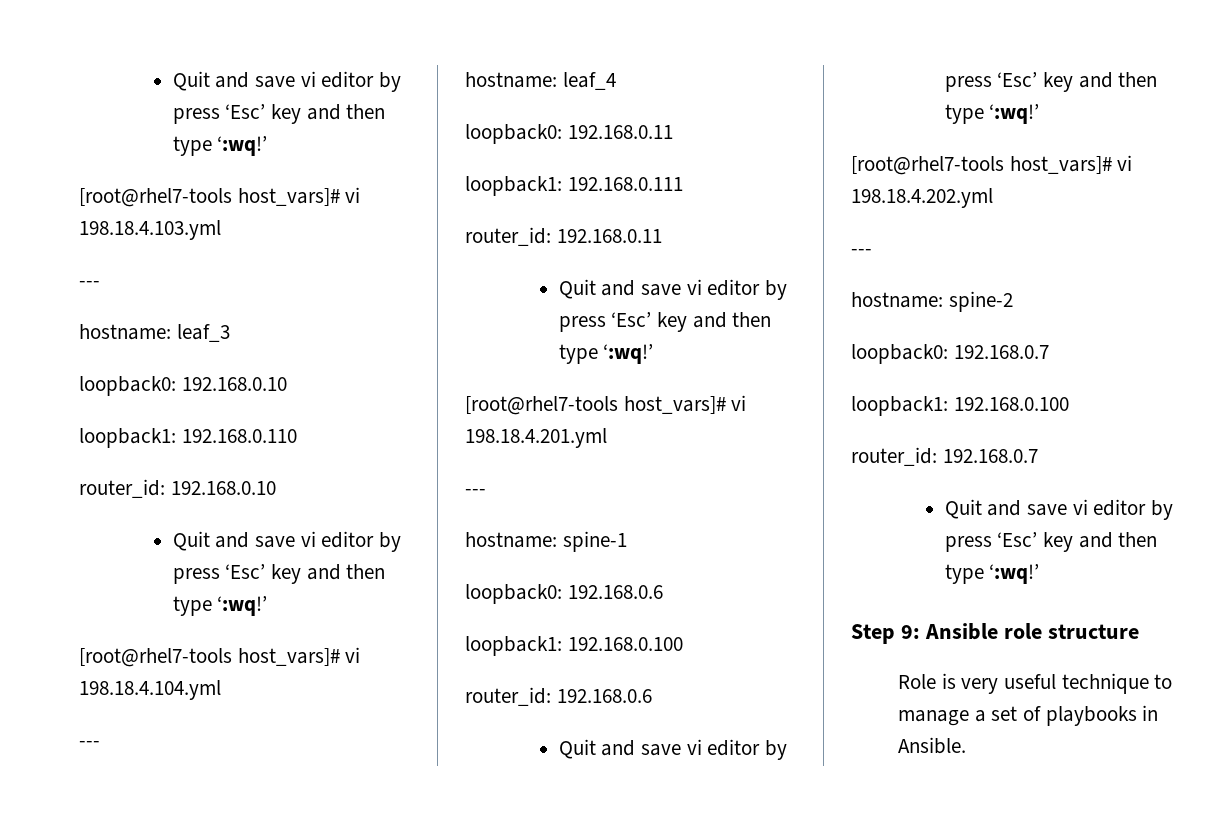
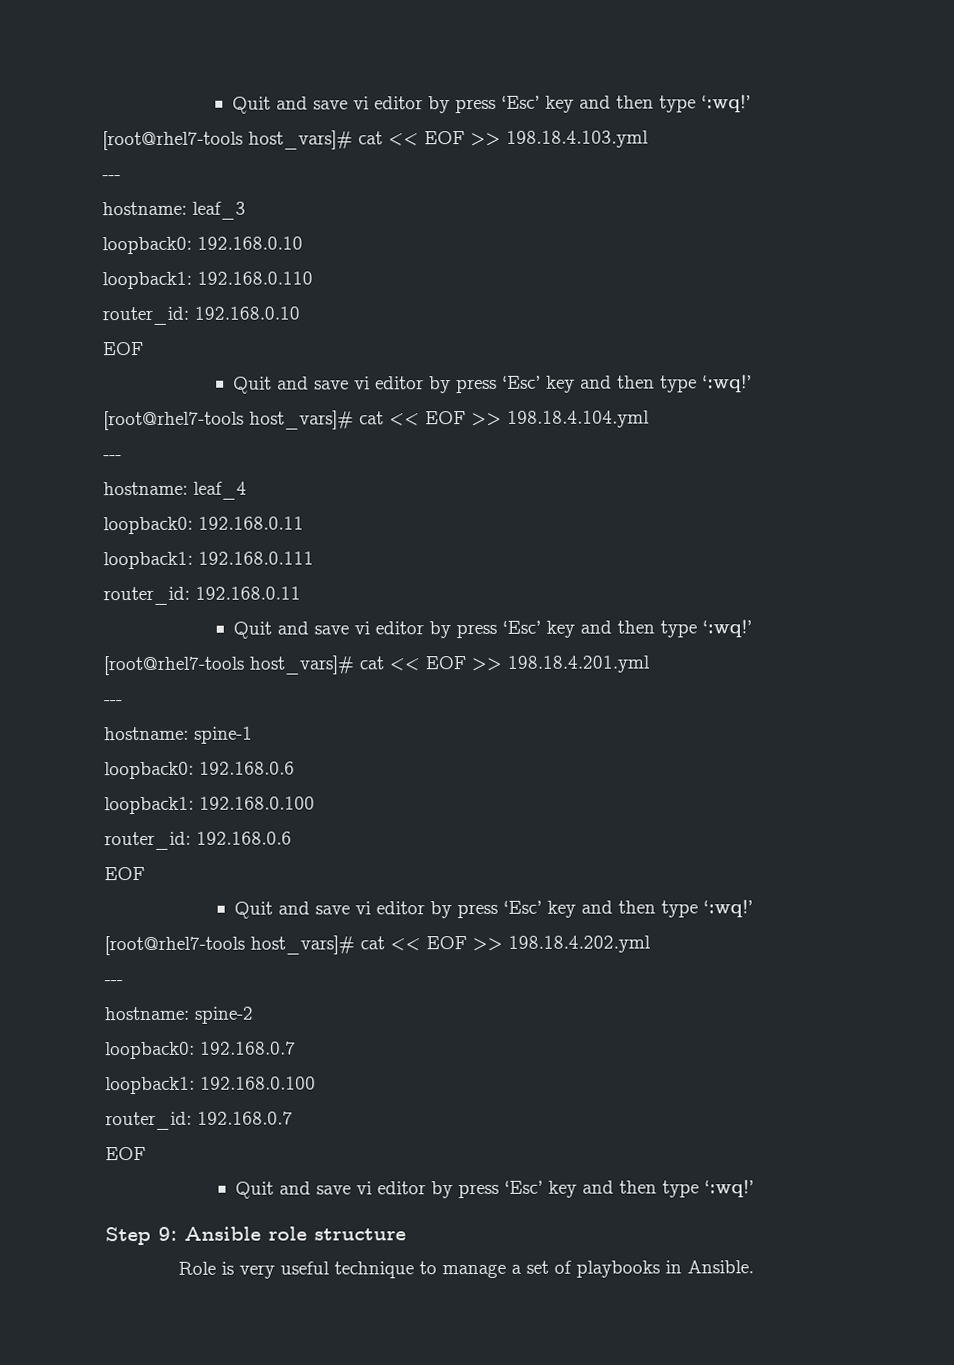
- [root@rhel7-tools host_vars]# vi 198.18.4.103.yml
+ [root@rhel7-tools host_vars]# cat << EOF >> 198.18.4.103.yml
  router_id: 192.168.0.10
+ EOF
- [root@rhel7-tools host_vars]# vi 198.18.4.104.yml
+ [root@rhel7-tools host_vars]# cat << EOF >> 198.18.4.104.yml
- [root@rhel7-tools host_vars]# vi 198.18.4.201.yml
+ [root@rhel7-tools host_vars]# cat << EOF >> 198.18.4.201.yml
  router_id: 192.168.0.6
+ EOF
- [root@rhel7-tools host_vars]# vi 198.18.4.202.yml
+ [root@rhel7-tools host_vars]# cat << EOF >> 198.18.4.202.yml
  router_id: 192.168.0.7
+ EOF

